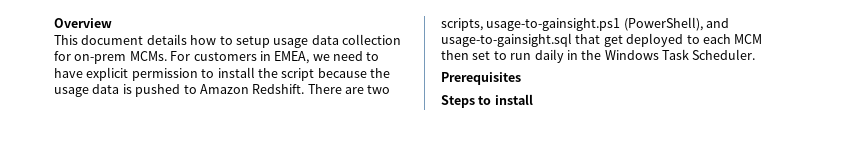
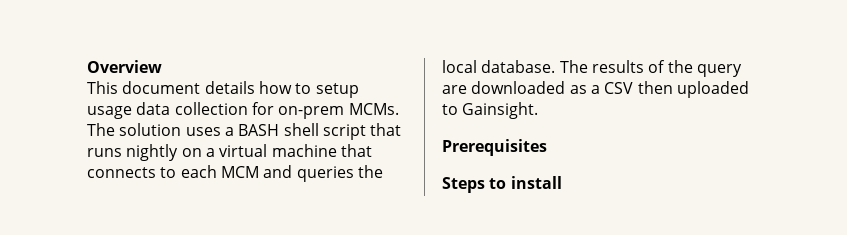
- For customers in EMEA, we need to have explicit permission to install the script because the usage data is pushed to Amazon Redshift. There are two scripts, usage-to-gainsight.ps1 (PowerShell), and usage-to-gainsight.sql that get deployed to each MCM then set to run daily in the Windows Task Scheduler.
+ The solution uses a BASH shell script that runs nightly on a virtual machine that connects to each MCM and queries the local database. The results of the query are downloaded as a CSV then uploaded to Gainsight.

